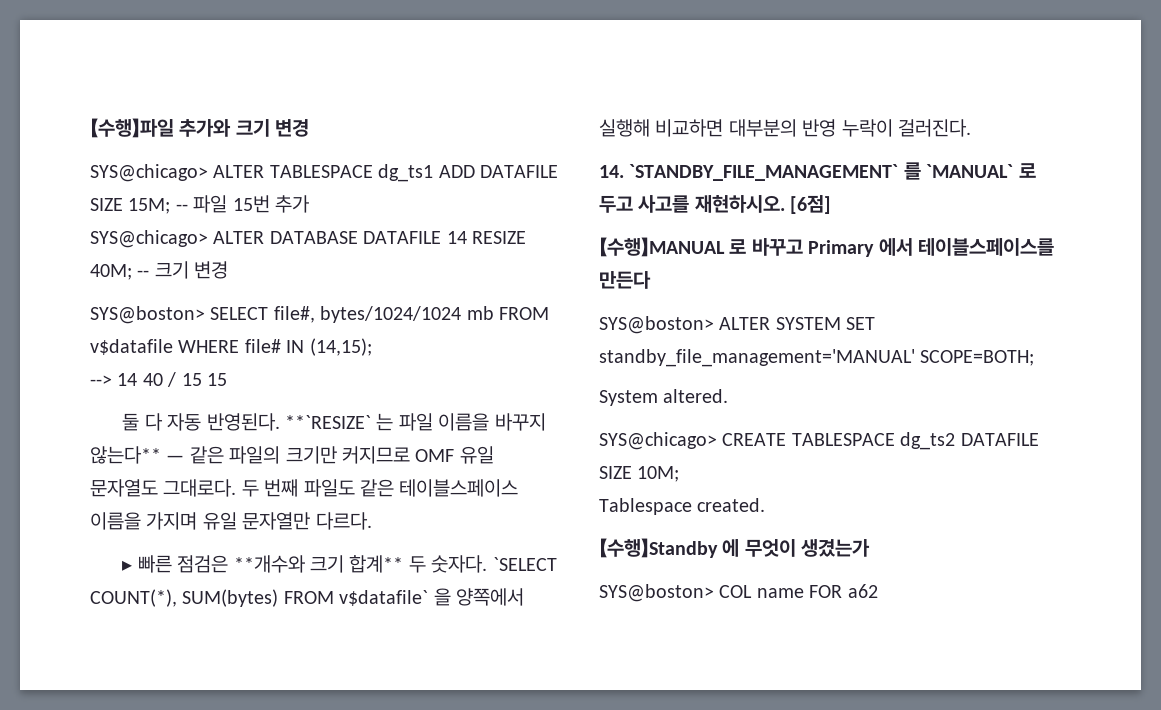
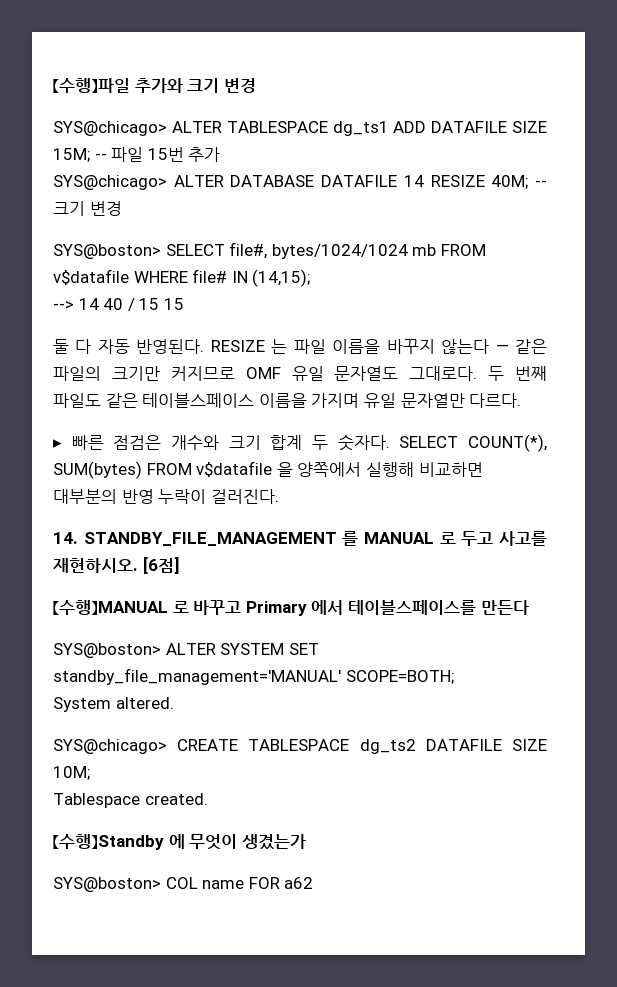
- **`RESIZE` 는 파일 이름을 바꾸지 않는다** — 같은 파일의 크기만 커지므로 OMF 유일 문자열도 그대로다.
+ RESIZE 는 파일 이름을 바꾸지 않는다 — 같은 파일의 크기만 커지므로 OMF 유일 문자열도 그대로다.
- ▸ 빠른 점검은 **개수와 크기 합계** 두 숫자다.
+ ▸ 빠른 점검은 개수와 크기 합계 두 숫자다.
- `SELECT COUNT(*), SUM(bytes) FROM v$datafile` 을 양쪽에서 실행해 비교하면 대부분의 반영 누락이 걸러진다.
+ SELECT COUNT(*), SUM(bytes) FROM v$datafile 을 양쪽에서 실행해 비교하면 대부분의 반영 누락이 걸러진다.
- 14. `STANDBY_FILE_MANAGEMENT` 를 `MANUAL` 로 두고 사고를 재현하시오.
+ 14. STANDBY_FILE_MANAGEMENT 를 MANUAL 로 두고 사고를 재현하시오.

